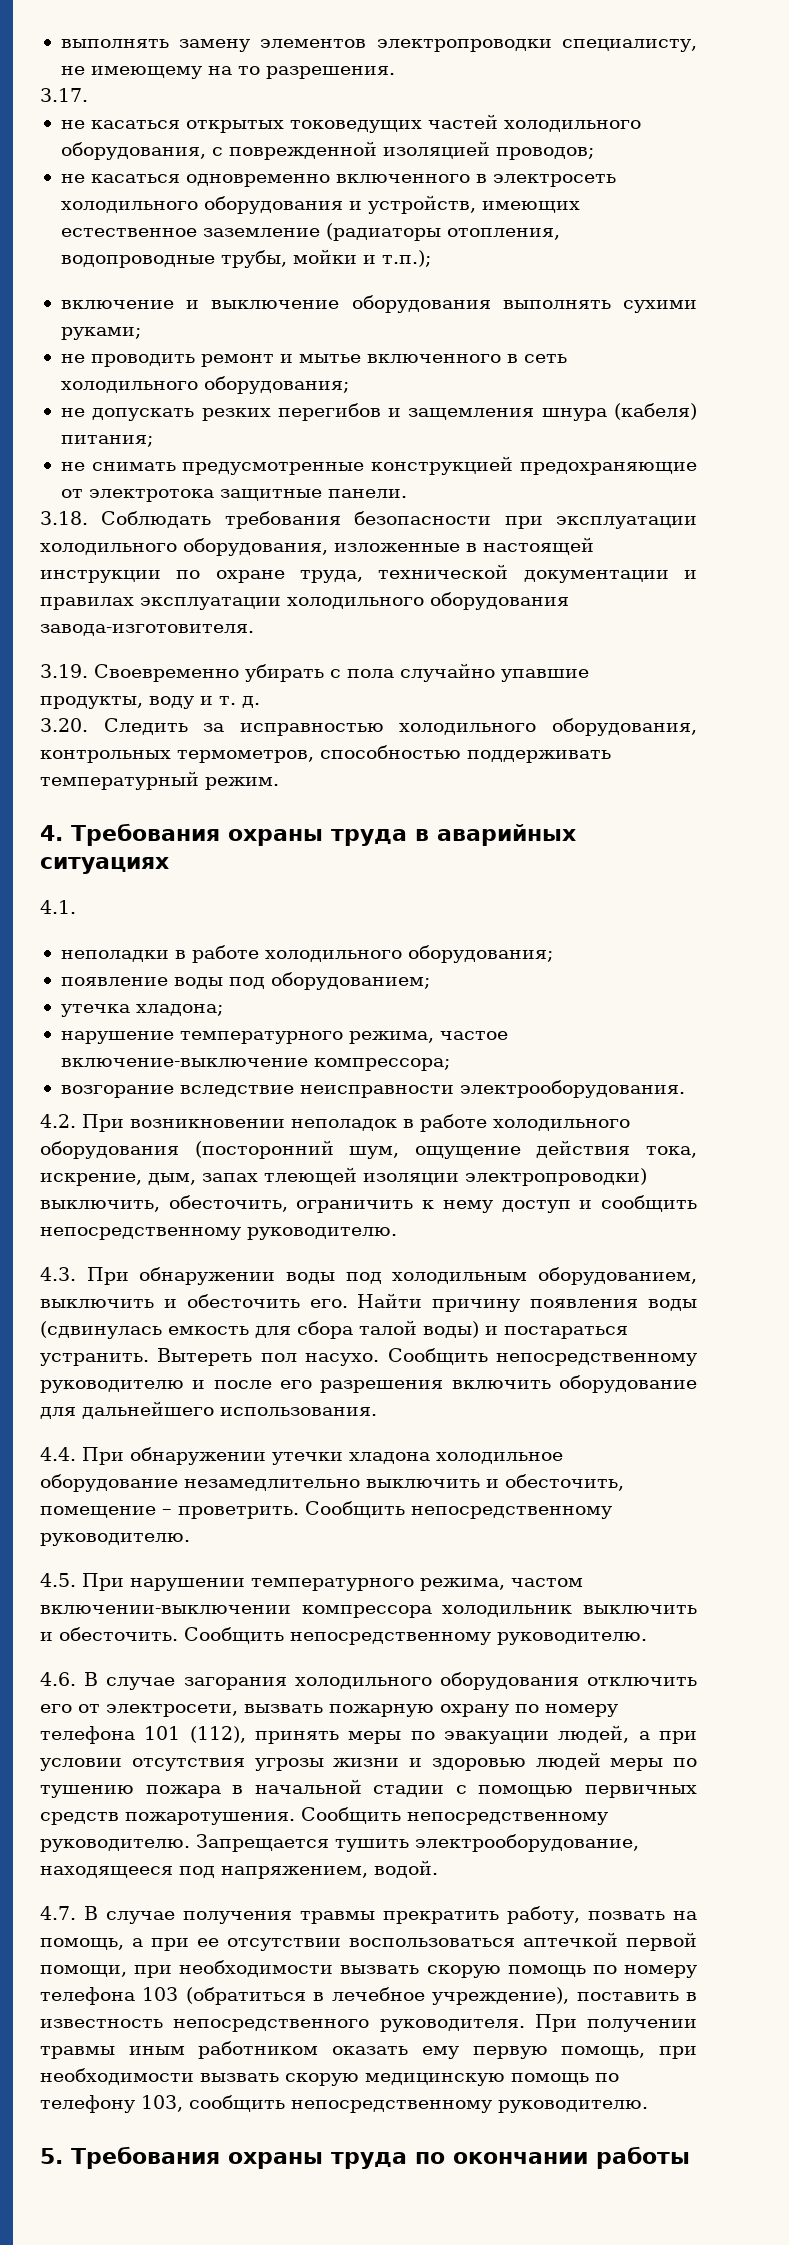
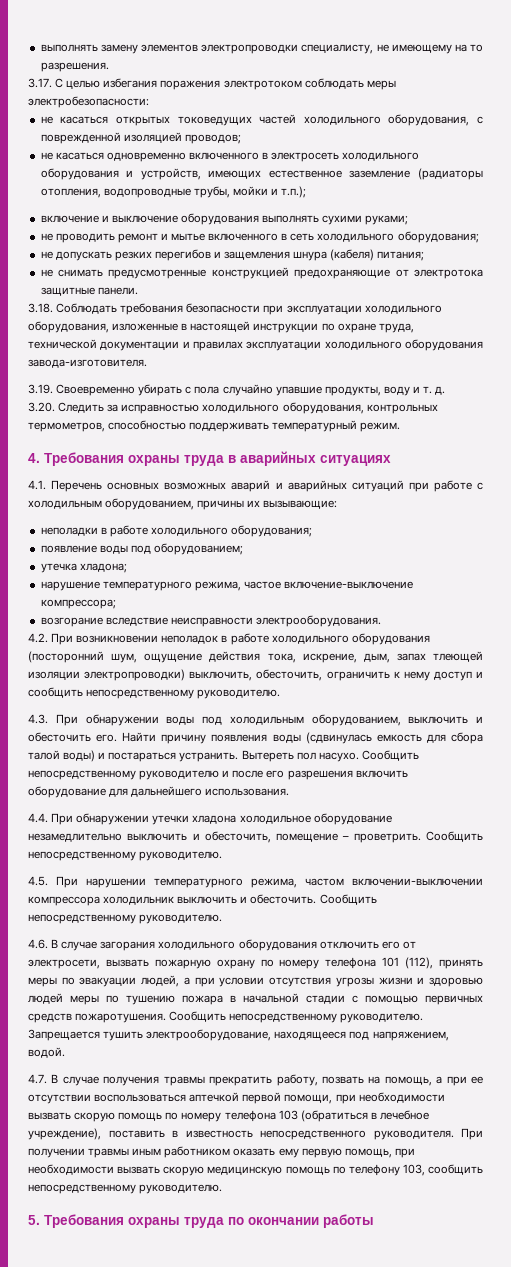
- 3.17.
+ 3.17. С целью избегания поражения электротоком соблюдать меры электробезопасности:
- 4.1.
+ 4.1. Перечень основных возможных аварий и аварийных ситуаций при работе c холодильным оборудованием, причины их вызывающие:

